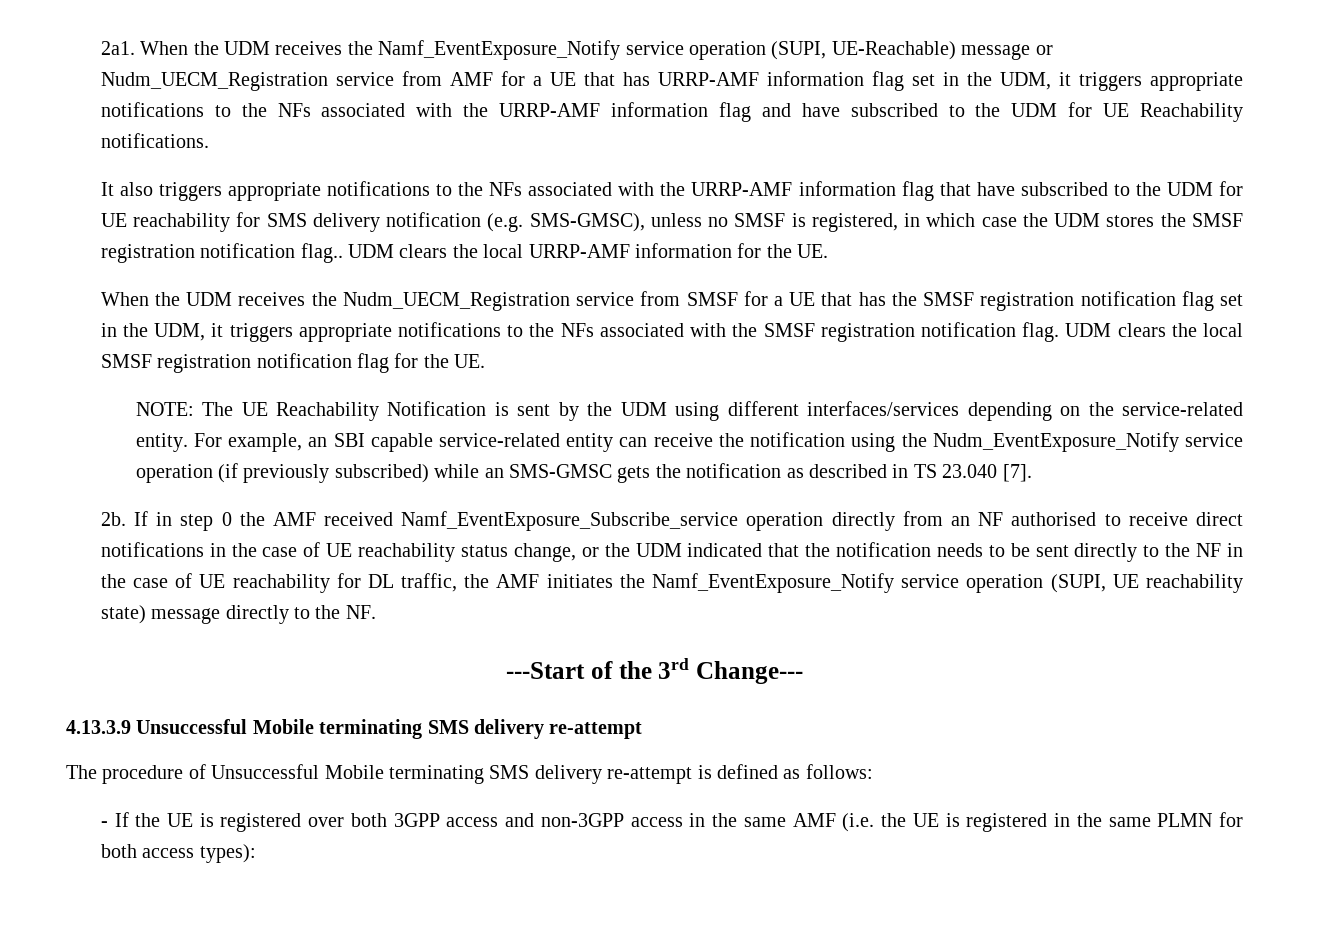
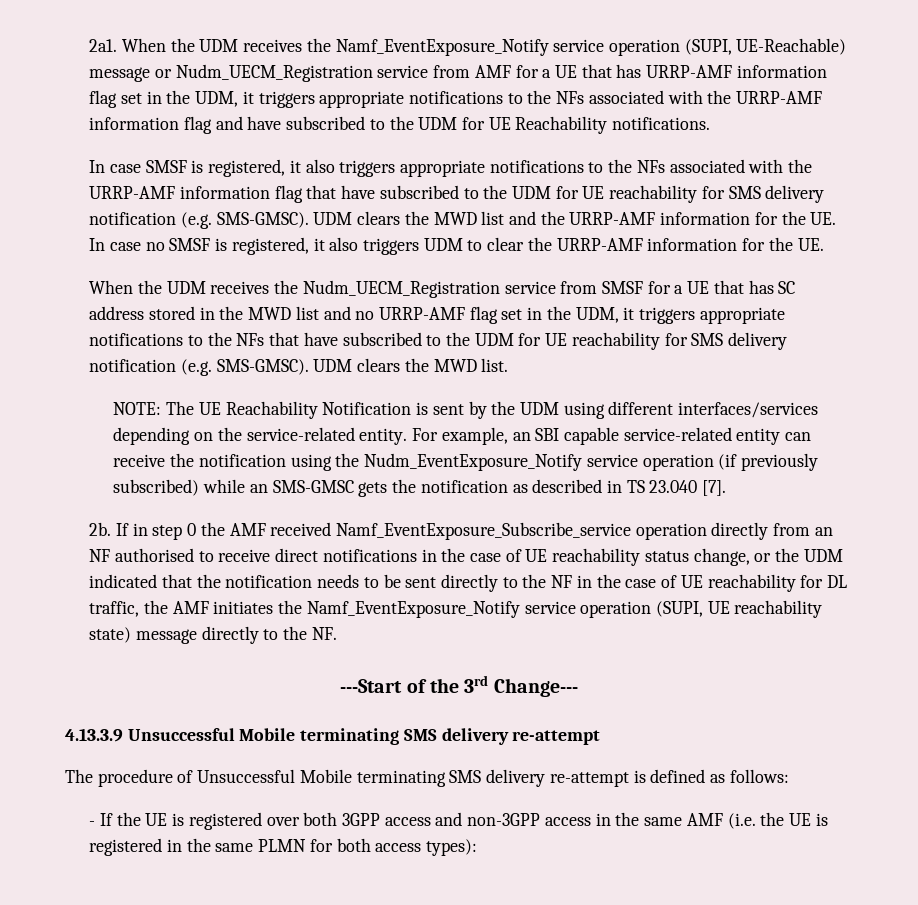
- It also triggers appropriate notifications to the NFs associated with the URRP-AMF information flag that have subscribed to the UDM for UE reachability for SMS delivery notification (e.g. SMS-GMSC), unless no SMSF is registered, in which case the UDM stores the SMSF registration notification flag.. UDM clears the local URRP-AMF information for the UE.
+ In case SMSF is registered, it also triggers appropriate notifications to the NFs associated with the URRP-AMF information flag that have subscribed to the UDM for UE reachability for SMS delivery notification (e.g. SMS-GMSC). UDM clears the MWD list and the URRP-AMF information for the UE. In case no SMSF is registered, it also triggers UDM to clear the URRP-AMF information for the UE.
- When the UDM receives the Nudm_UECM_Registration service from SMSF for a UE that has the SMSF registration notification flag set in the UDM, it triggers appropriate notifications to the NFs associated with the SMSF registration notification flag. UDM clears the local SMSF registration notification flag for the UE.
+ When the UDM receives the Nudm_UECM_Registration service from SMSF for a UE that has SC address stored in the MWD list and no URRP-AMF flag set in the UDM, it triggers appropriate notifications to the NFs that have subscribed to the UDM for UE reachability for SMS delivery notification (e.g. SMS-GMSC). UDM clears the MWD list.

